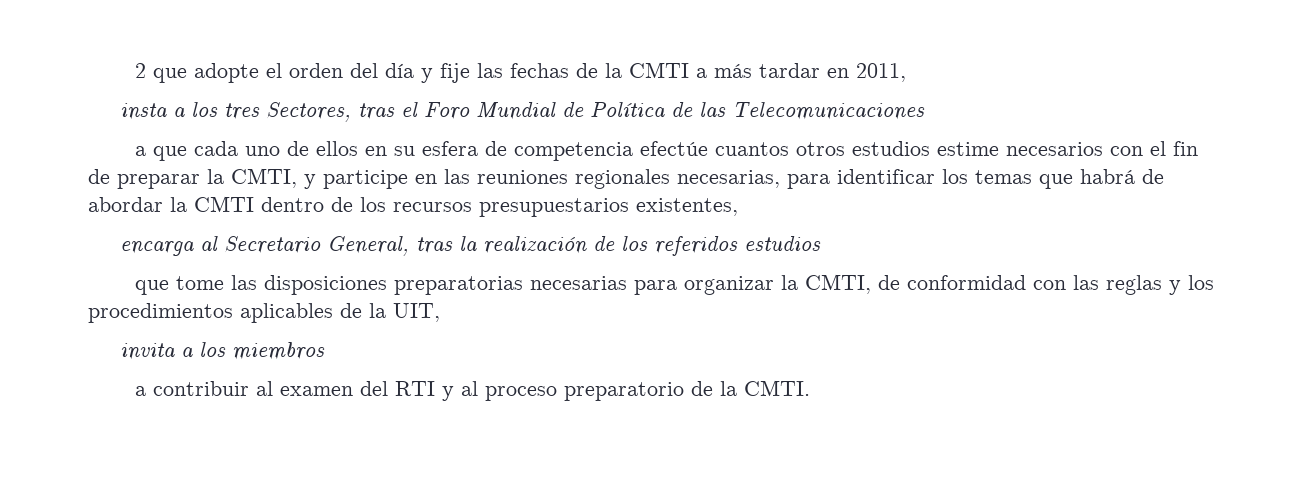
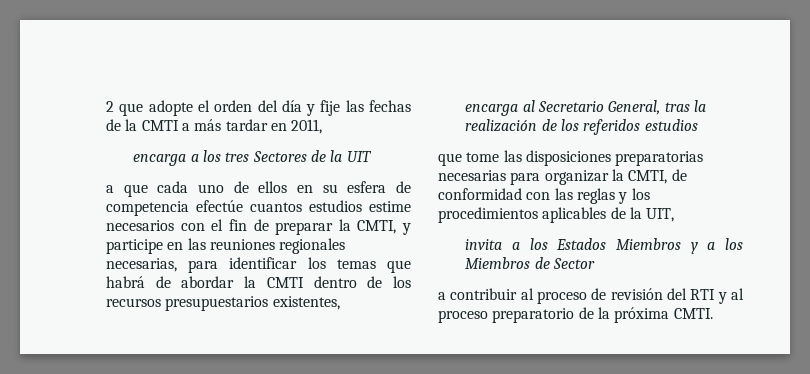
- insta a los tres Sectores, tras el Foro Mundial de Política de las Telecomunicaciones
+ encarga a los tres Sectores de la UIT
- a que cada uno de ellos en su esfera de competencia efectúe cuantos otros estudios estime necesarios con el fin de preparar la CMTI, y participe en las reuniones regionales necesarias, para identificar los temas que habrá de abordar la CMTI dentro de los recursos presupuestarios existentes,
+ a que cada uno de ellos en su esfera de competencia efectúe cuantos estudios estime necesarios con el fin de preparar la CMTI, y participe en las reuniones regionales necesarias, para identificar los temas que habrá de abordar la CMTI dentro de los recursos presupuestarios existentes,
- invita a los miembros
+ invita a los Estados Miembros y a los Miembros de Sector
- a contribuir al examen del RTI y al proceso preparatorio de la CMTI.
+ a contribuir al proceso de revisión del RTI y al proceso preparatorio de la próxima CMTI.

